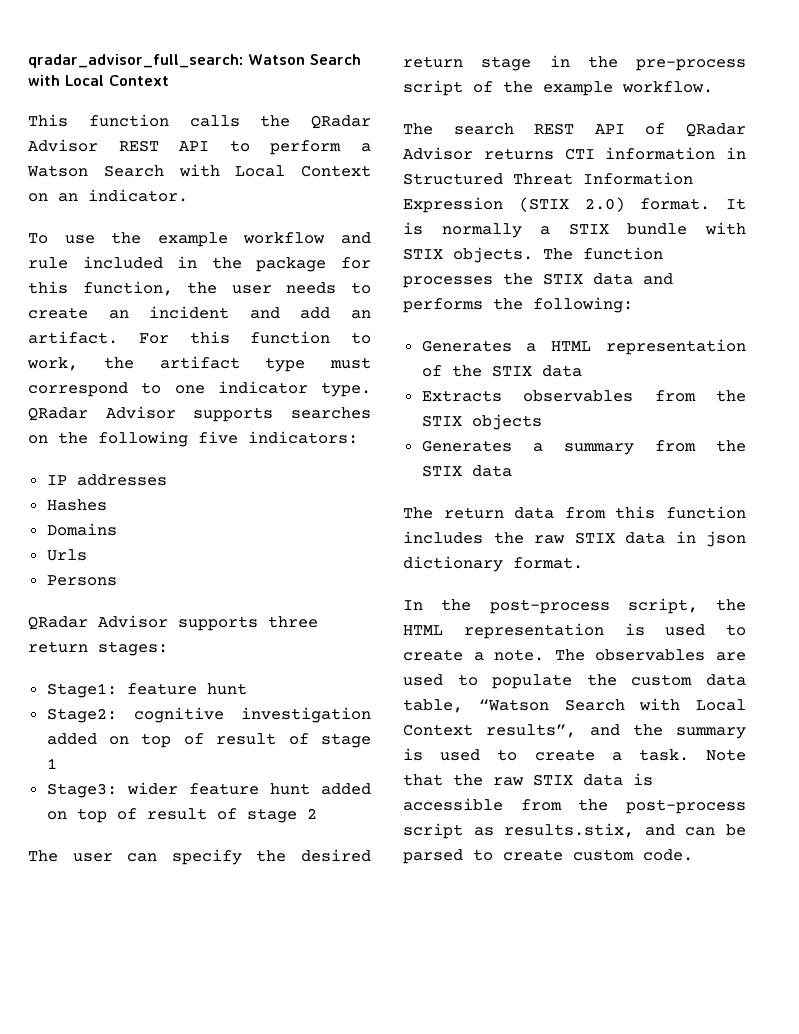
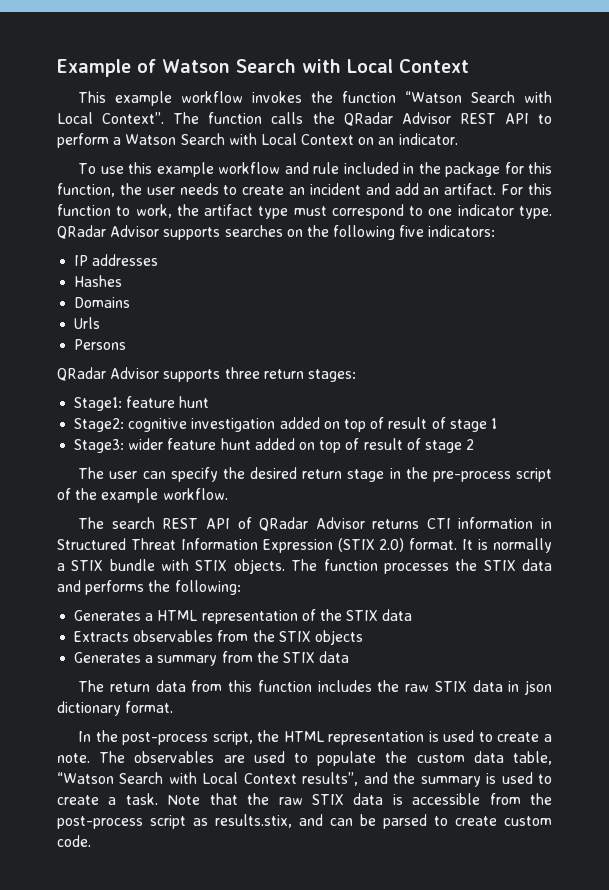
- qradar_advisor_full_search: Watson Search with Local Context
+ Example of Watson Search with Local Context
- This function calls the QRadar Advisor REST API to perform a Watson Search with Local Context on an indicator.
+ This example workflow invokes the function “Watson Search with Local Context”. The function calls the QRadar Advisor REST API to perform a Watson Search with Local Context on an indicator.
- To use the example workflow and rule included in the package for this function, the user needs to create an incident and add an artifact.
+ To use this example workflow and rule included in the package for this function, the user needs to create an incident and add an artifact.

